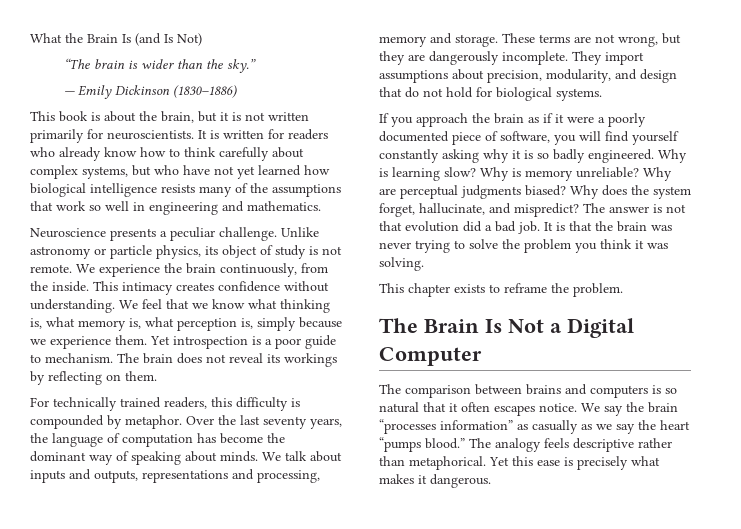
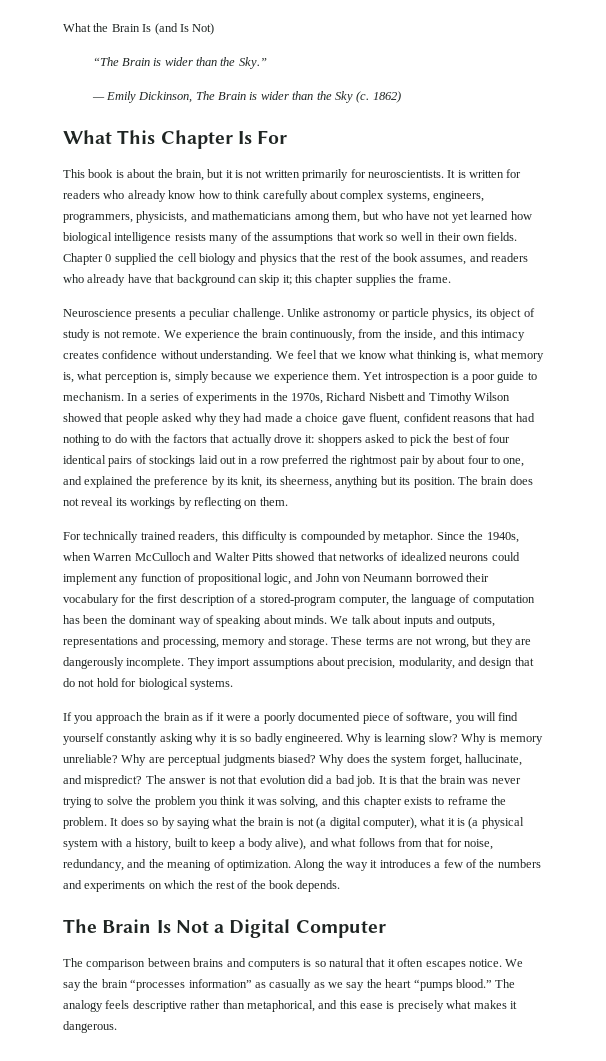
- “The brain is wider than the sky.”
+ “The Brain is wider than the Sky.”
- — Emily Dickinson (1830–1886)
+ — Emily Dickinson, The Brain is wider than the Sky (c. 1862)
+ What This Chapter Is For
- It is written for readers who already know how to think carefully about complex systems, but who have not yet learned how biological intelligence resists many of the assumptions that work so well in engineering and mathematics.
+ It is written for readers who already know how to think carefully about complex systems, engineers, programmers, physicists, and mathematicians among them, but who have not yet learned how biological intelligence resists many of the assumptions that work so well in their own fields. Chapter 0 supplied the cell biology and physics that the rest of the book assumes, and readers who already have that background can skip it; this chapter supplies the frame.
- We experience the brain continuously, from the inside. This intimacy creates confidence without understanding.
+ We experience the brain continuously, from the inside, and this intimacy creates confidence without understanding.
+ In a series of experiments in the 1970s, Richard Nisbett and Timothy Wilson showed that people asked why they had made a choice gave fluent, confident reasons that had nothing to do with the factors that actually drove it: shoppers asked to pick the best of four identical pairs of stockings laid out in a row preferred the rightmost pair by about four to one, and explained the preference by its knit, its sheerness, anything but its position.
- Over the last seventy years, the language of computation has become the dominant way of speaking about minds.
+ Since the 1940s, when Warren McCulloch and Walter Pitts showed that networks of idealized neurons could implement any function of propositional logic, and John von Neumann borrowed their vocabulary for the first description of a stored-program computer, the language of computation has been the dominant way of speaking about minds.
- It is that the brain was never trying to solve the problem you think it was solving.
- This chapter exists to reframe the problem.
+ It is that the brain was never trying to solve the problem you think it was solving, and this chapter exists to reframe the problem. It does so by saying what the brain is not (a digital computer), what it is (a physical system with a history, built to keep a body alive), and what follows from that for noise, redundancy, and the meaning of optimization. Along the way it introduces a few of the numbers and experiments on which the rest of the book depends.
- The analogy feels descriptive rather than metaphorical. Yet this ease is precisely what makes it dangerous.
+ The analogy feels descriptive rather than metaphorical, and this ease is precisely what makes it dangerous.

